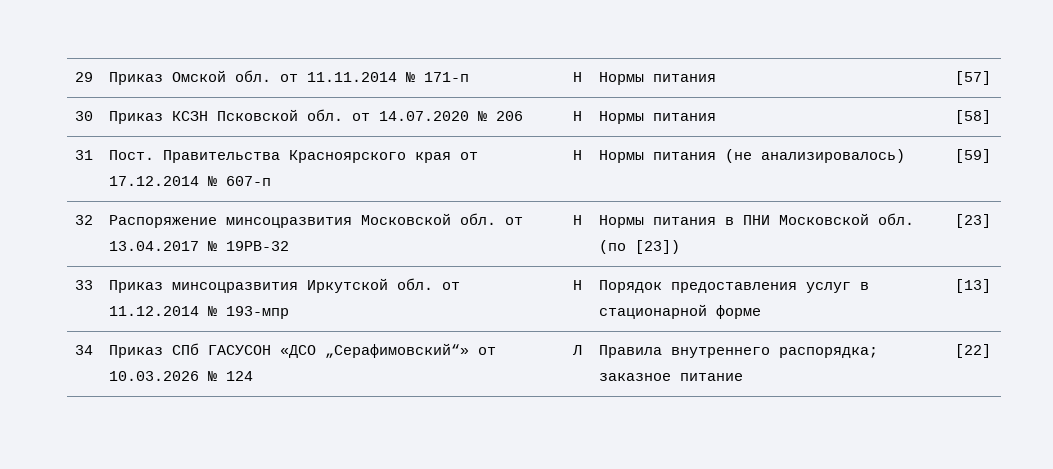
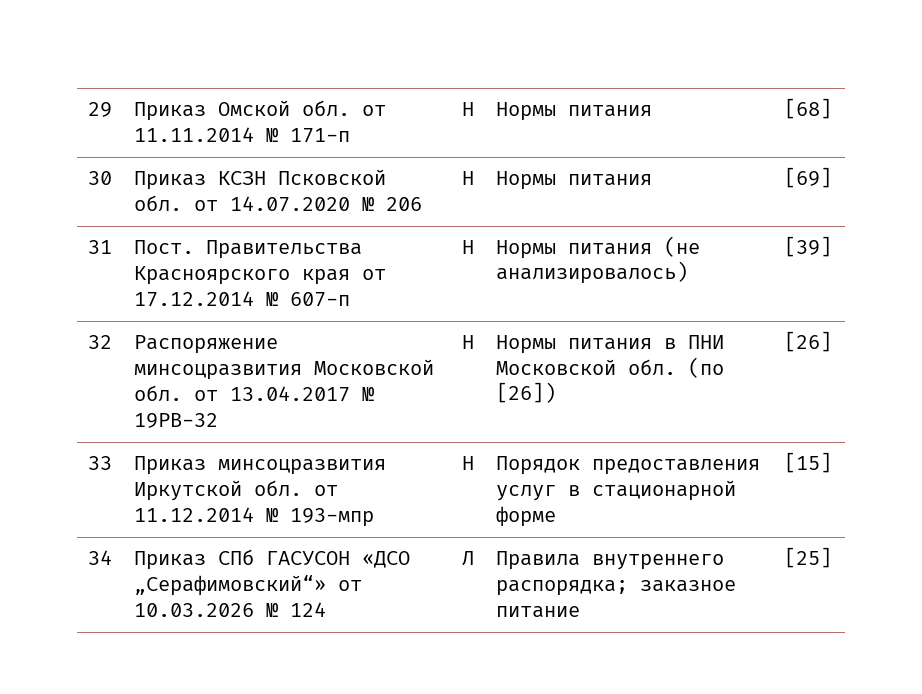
- 29 | Приказ Омской обл. от 11.11.2014 № 171-п | Н | Нормы питания | [57]
+ 29 | Приказ Омской обл. от 11.11.2014 № 171-п | Н | Нормы питания | [68]
- 30 | Приказ КСЗН Псковской обл. от 14.07.2020 № 206 | Н | Нормы питания | [58]
+ 30 | Приказ КСЗН Псковской обл. от 14.07.2020 № 206 | Н | Нормы питания | [69]
- 31 | Пост. Правительства Красноярского края от 17.12.2014 № 607-п | Н | Нормы питания (не анализировалось) | [59]
+ 31 | Пост. Правительства Красноярского края от 17.12.2014 № 607-п | Н | Нормы питания (не анализировалось) | [39]
- 32 | Распоряжение минсоцразвития Московской обл. от 13.04.2017 № 19РВ-32 | Н | Нормы питания в ПНИ Московской обл. (по [23]) | [23]
+ 32 | Распоряжение минсоцразвития Московской обл. от 13.04.2017 № 19РВ-32 | Н | Нормы питания в ПНИ Московской обл. (по [26]) | [26]
- 33 | Приказ минсоцразвития Иркутской обл. от 11.12.2014 № 193-мпр | Н | Порядок предоставления услуг в стационарной форме | [13]
+ 33 | Приказ минсоцразвития Иркутской обл. от 11.12.2014 № 193-мпр | Н | Порядок предоставления услуг в стационарной форме | [15]
- 34 | Приказ СПб ГАСУСОН «ДСО „Серафимовский“» от 10.03.2026 № 124 | Л | Правила внутреннего распорядка; заказное питание | [22]
+ 34 | Приказ СПб ГАСУСОН «ДСО „Серафимовский“» от 10.03.2026 № 124 | Л | Правила внутреннего распорядка; заказное питание | [25]

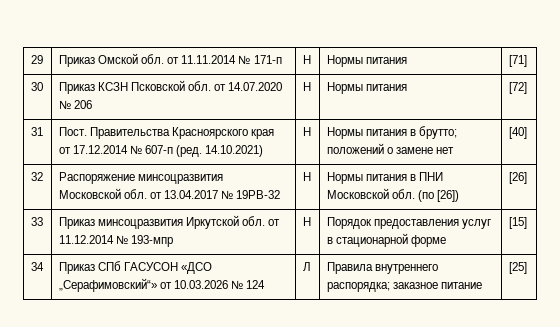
- 29 | Приказ Омской обл. от 11.11.2014 № 171-п | Н | Нормы питания | [68]
+ 29 | Приказ Омской обл. от 11.11.2014 № 171-п | Н | Нормы питания | [71]
- 30 | Приказ КСЗН Псковской обл. от 14.07.2020 № 206 | Н | Нормы питания | [69]
+ 30 | Приказ КСЗН Псковской обл. от 14.07.2020 № 206 | Н | Нормы питания | [72]
- 31 | Пост. Правительства Красноярского края от 17.12.2014 № 607-п | Н | Нормы питания (не анализировалось) | [39]
+ 31 | Пост. Правительства Красноярского края от 17.12.2014 № 607-п (ред. 14.10.2021) | Н | Нормы питания в брутто; положений о замене нет | [40]

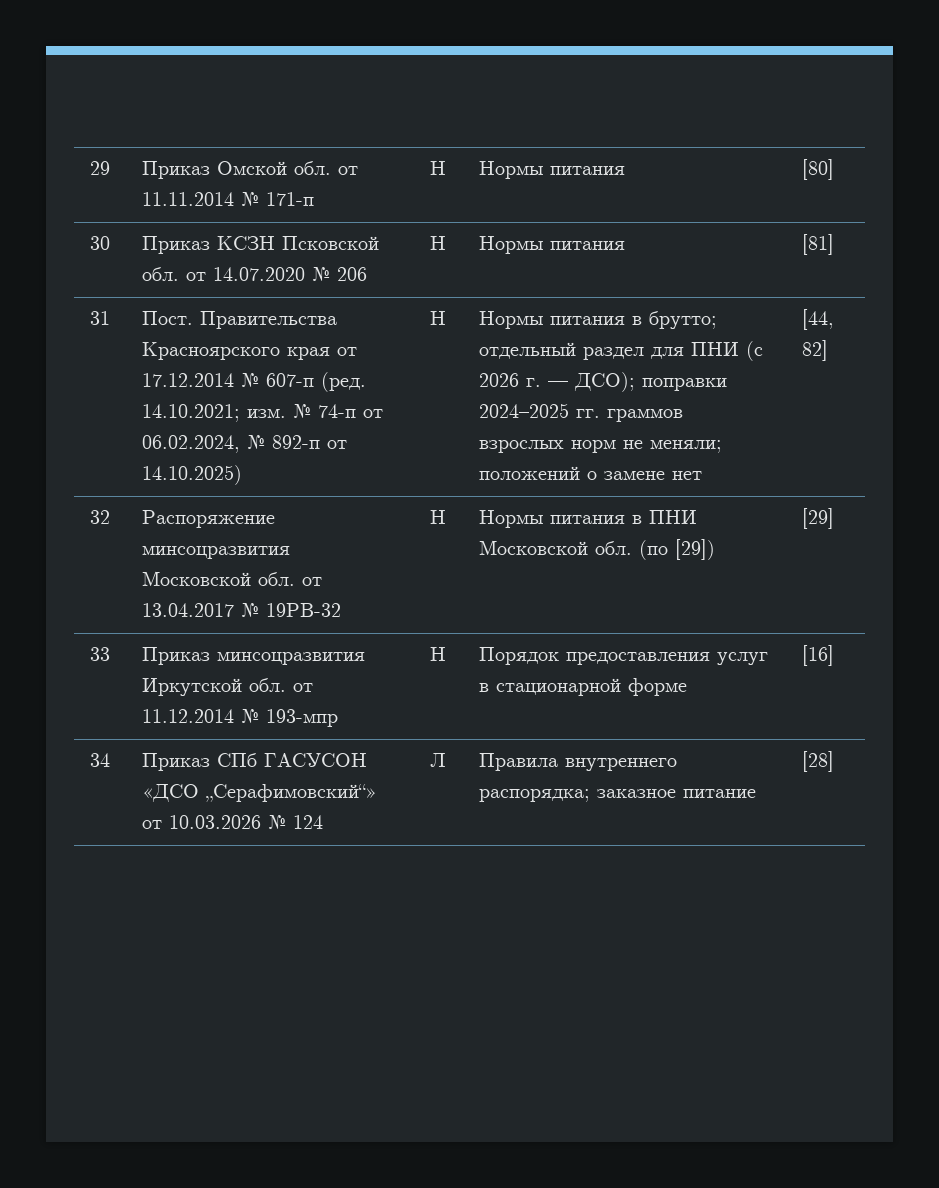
- 29 | Приказ Омской обл. от 11.11.2014 № 171-п | Н | Нормы питания | [71]
+ 29 | Приказ Омской обл. от 11.11.2014 № 171-п | Н | Нормы питания | [80]
- 30 | Приказ КСЗН Псковской обл. от 14.07.2020 № 206 | Н | Нормы питания | [72]
+ 30 | Приказ КСЗН Псковской обл. от 14.07.2020 № 206 | Н | Нормы питания | [81]
- 14.10.2021)
+ 14.10.2021; изм. № 74-п от 06.02.2024, № 892-п от 14.10.2025)
- Нормы питания в брутто; положений о замене нет
+ Нормы питания в брутто; отдельный раздел для ПНИ (с 2026 г. — ДСО); поправки 2024–2025 гг. граммов взрослых норм не меняли; положений о замене нет
- [40]
+ [44, 82]
- 32 | Распоряжение минсоцразвития Московской обл. от 13.04.2017 № 19РВ-32 | Н | Нормы питания в ПНИ Московской обл. (по [26]) | [26]
+ 32 | Распоряжение минсоцразвития Московской обл. от 13.04.2017 № 19РВ-32 | Н | Нормы питания в ПНИ Московской обл. (по [29]) | [29]
- 33 | Приказ минсоцразвития Иркутской обл. от 11.12.2014 № 193-мпр | Н | Порядок предоставления услуг в стационарной форме | [15]
+ 33 | Приказ минсоцразвития Иркутской обл. от 11.12.2014 № 193-мпр | Н | Порядок предоставления услуг в стационарной форме | [16]
- 34 | Приказ СПб ГАСУСОН «ДСО „Серафимовский“» от 10.03.2026 № 124 | Л | Правила внутреннего распорядка; заказное питание | [25]
+ 34 | Приказ СПб ГАСУСОН «ДСО „Серафимовский“» от 10.03.2026 № 124 | Л | Правила внутреннего распорядка; заказное питание | [28]

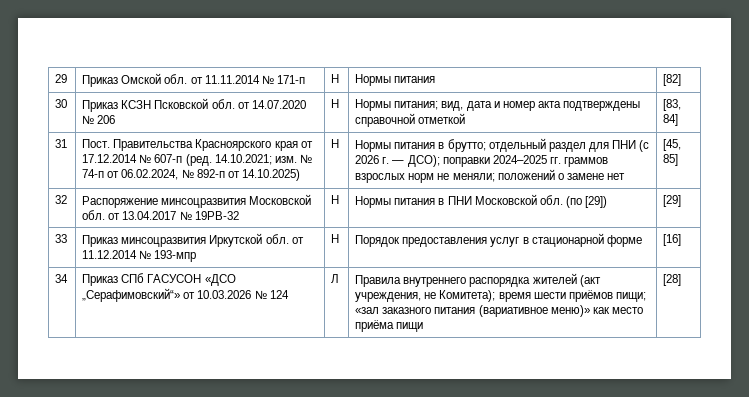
- 29 | Приказ Омской обл. от 11.11.2014 № 171-п | Н | Нормы питания | [80]
+ 29 | Приказ Омской обл. от 11.11.2014 № 171-п | Н | Нормы питания | [82]
- 30 | Приказ КСЗН Псковской обл. от 14.07.2020 № 206 | Н | Нормы питания | [81]
+ 30 | Приказ КСЗН Псковской обл. от 14.07.2020 № 206 | Н | Нормы питания; вид, дата и номер акта подтверждены справочной отметкой | [83, 84]
- [44, 82]
+ [45, 85]
- 34 | Приказ СПб ГАСУСОН «ДСО „Серафимовский“» от 10.03.2026 № 124 | Л | Правила внутреннего распорядка; заказное питание | [28]
+ 34 | Приказ СПб ГАСУСОН «ДСО „Серафимовский“» от 10.03.2026 № 124 | Л | Правила внутреннего распорядка жителей (акт учреждения, не Комитета); время шести приёмов пищи; «зал заказного питания (вариативное меню)» как место приёма пищи | [28]

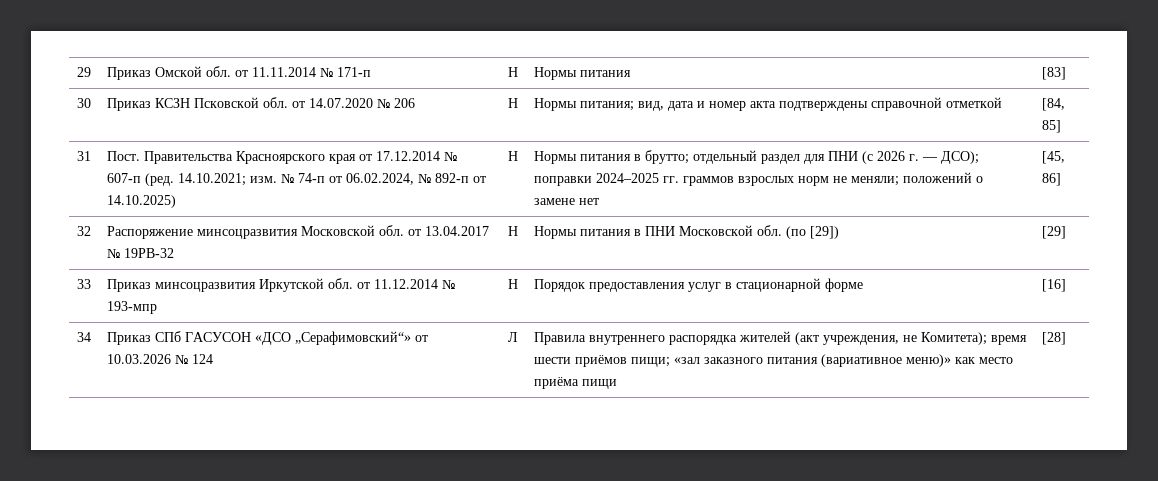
- 29 | Приказ Омской обл. от 11.11.2014 № 171-п | Н | Нормы питания | [82]
+ 29 | Приказ Омской обл. от 11.11.2014 № 171-п | Н | Нормы питания | [83]
- 30 | Приказ КСЗН Псковской обл. от 14.07.2020 № 206 | Н | Нормы питания; вид, дата и номер акта подтверждены справочной отметкой | [83, 84]
+ 30 | Приказ КСЗН Псковской обл. от 14.07.2020 № 206 | Н | Нормы питания; вид, дата и номер акта подтверждены справочной отметкой | [84, 85]
- [45, 85]
+ [45, 86]

